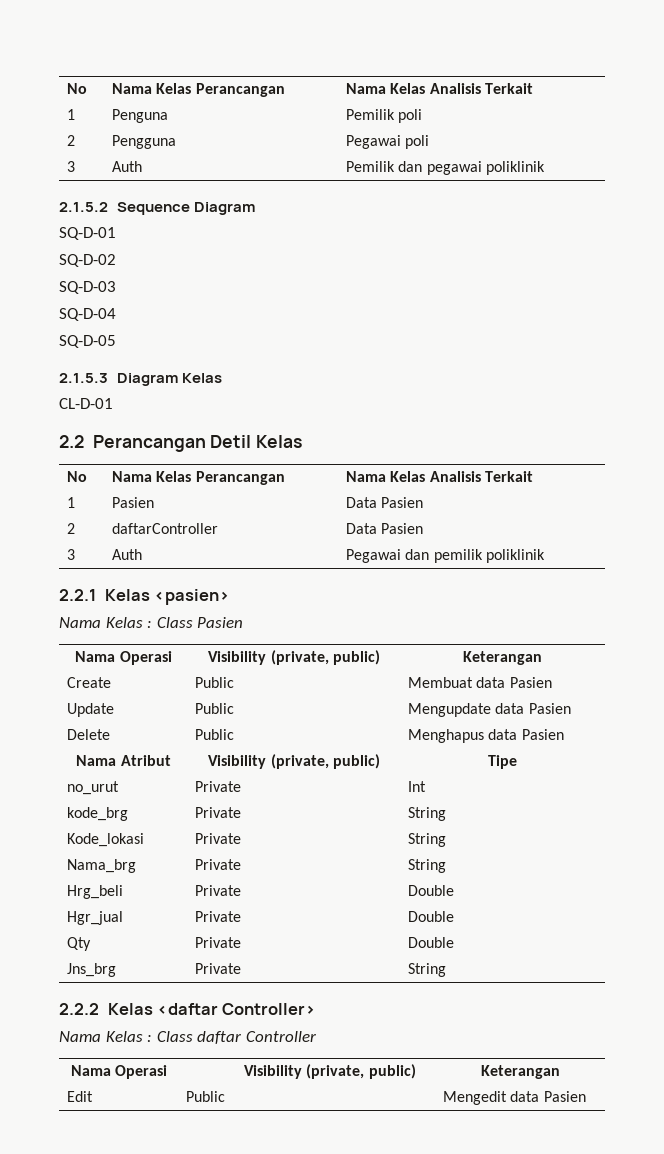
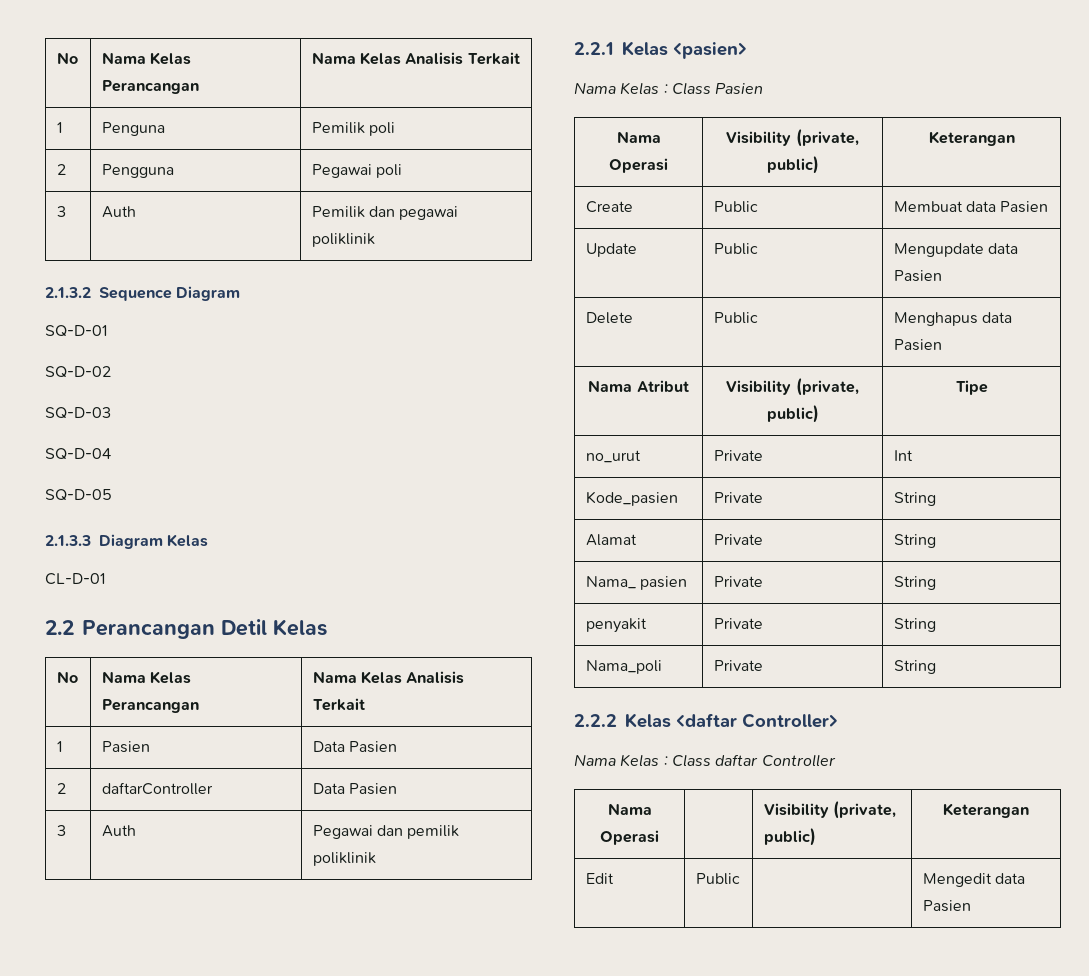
- 2.1.5.2 Sequence Diagram
+ 2.1.3.2 Sequence Diagram
- 2.1.5.3 Diagram Kelas
+ 2.1.3.3 Diagram Kelas
- kode_brg | Private | String
- Kode_lokasi | Private | String
- Nama_brg | Private | String
- Hrg_beli | Private | Double
- Hgr_jual | Private | Double
- Qty | Private | Double
- Jns_brg | Private | String
+ Kode_pasien | Private | String
+ Alamat | Private | String
+ Nama_ pasien | Private | String
+ penyakit | Private | String
+ Nama_poli | Private | String

